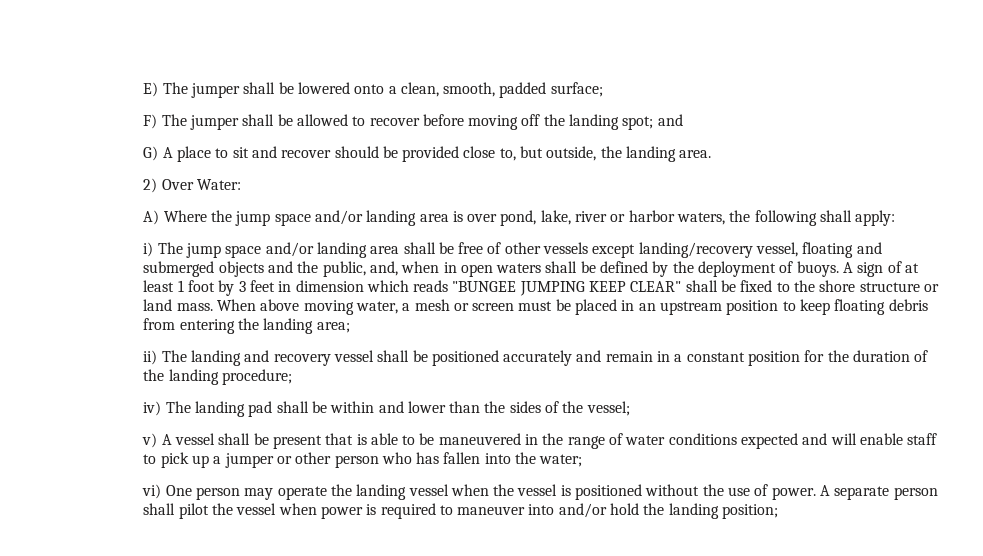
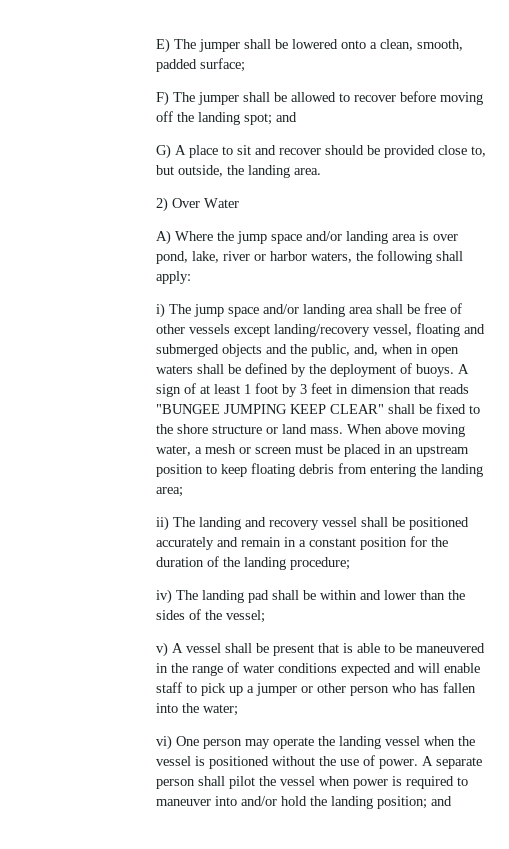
- 2) Over Water:
+ 2) Over Water
- A sign of at least 1 foot by 3 feet in dimension which reads "BUNGEE JUMPING KEEP CLEAR" shall be fixed to the shore structure or land mass.
+ A sign of at least 1 foot by 3 feet in dimension that reads "BUNGEE JUMPING KEEP CLEAR" shall be fixed to the shore structure or land mass.
- A separate person shall pilot the vessel when power is required to maneuver into and/or hold the landing position;
+ A separate person shall pilot the vessel when power is required to maneuver into and/or hold the landing position; and

